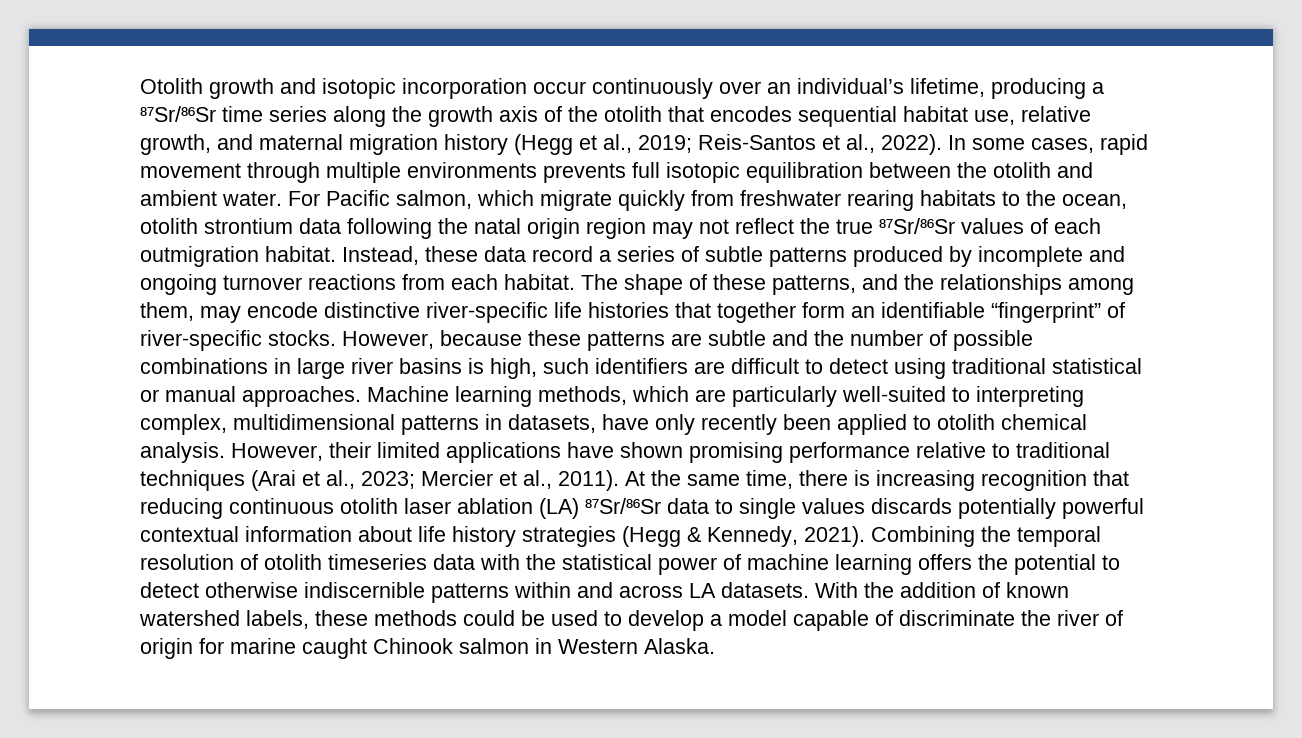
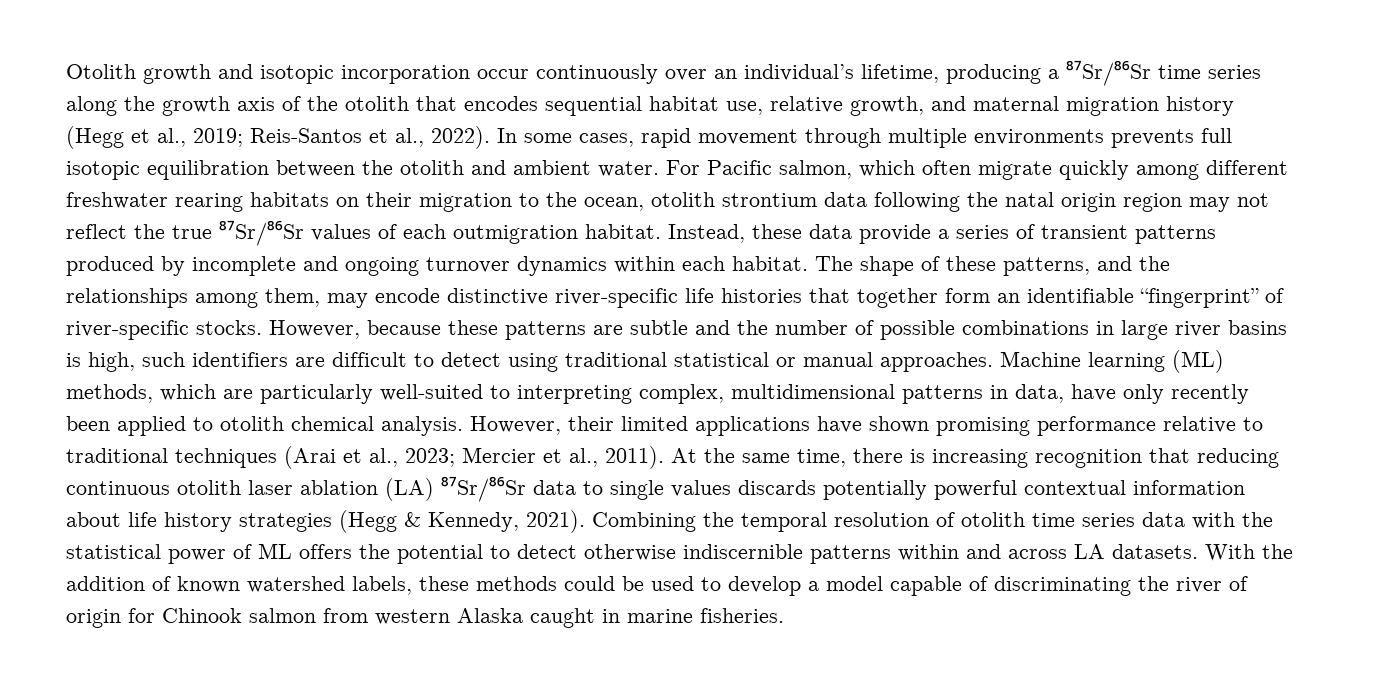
- For Pacific salmon, which migrate quickly from freshwater rearing habitats to the ocean, otolith strontium data following the natal origin region may not reflect the true ⁸⁷Sr/⁸⁶Sr values of each outmigration habitat.
+ For Pacific salmon, which often migrate quickly among different freshwater rearing habitats on their migration to the ocean, otolith strontium data following the natal origin region may not reflect the true ⁸⁷Sr/⁸⁶Sr values of each outmigration habitat.
- Instead, these data record a series of subtle patterns produced by incomplete and ongoing turnover reactions from each habitat.
+ Instead, these data provide a series of transient patterns produced by incomplete and ongoing turnover dynamics within each habitat.
- Machine learning methods, which are particularly well-suited to interpreting complex, multidimensional patterns in datasets, have only recently been applied to otolith chemical analysis.
+ Machine learning (ML) methods, which are particularly well-suited to interpreting complex, multidimensional patterns in data, have only recently been applied to otolith chemical analysis.
- Combining the temporal resolution of otolith timeseries data with the statistical power of machine learning offers the potential to detect otherwise indiscernible patterns within and across LA datasets.
+ Combining the temporal resolution of otolith time series data with the statistical power of ML offers the potential to detect otherwise indiscernible patterns within and across LA datasets.
- With the addition of known watershed labels, these methods could be used to develop a model capable of discriminate the river of origin for marine caught Chinook salmon in Western Alaska.
+ With the addition of known watershed labels, these methods could be used to develop a model capable of discriminating the river of origin for Chinook salmon from western Alaska caught in marine fisheries.

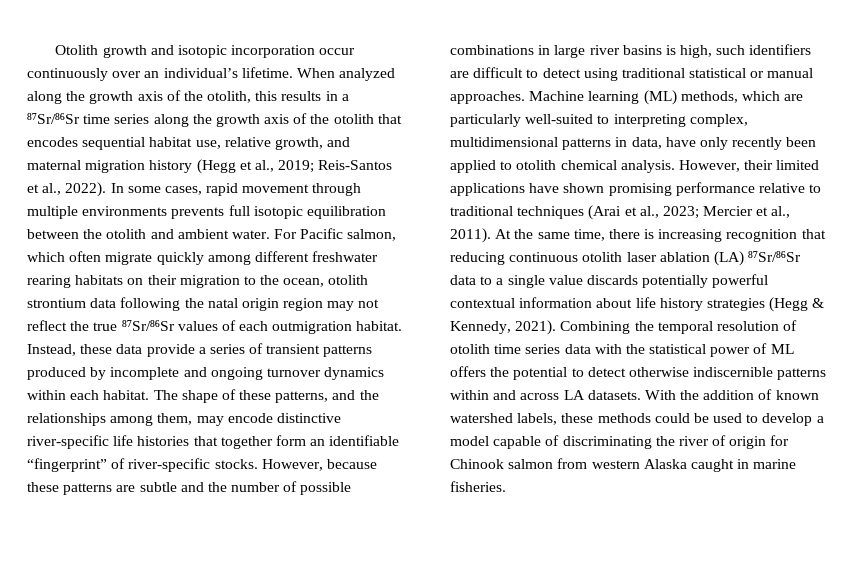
- Otolith growth and isotopic incorporation occur continuously over an individual’s lifetime, producing a ⁸⁷Sr/⁸⁶Sr time series along the growth axis of the otolith that encodes sequential habitat use, relative growth, and maternal migration history (Hegg et al., 2019; Reis-Santos et al., 2022).
+ Otolith growth and isotopic incorporation occur continuously over an individual’s lifetime. When analyzed along the growth axis of the otolith, this results in a ⁸⁷Sr/⁸⁶Sr time series along the growth axis of the otolith that encodes sequential habitat use, relative growth, and maternal migration history (Hegg et al., 2019; Reis-Santos et al., 2022).
- At the same time, there is increasing recognition that reducing continuous otolith laser ablation (LA) ⁸⁷Sr/⁸⁶Sr data to single values discards potentially powerful contextual information about life history strategies (Hegg & Kennedy, 2021).
+ At the same time, there is increasing recognition that reducing continuous otolith laser ablation (LA) ⁸⁷Sr/⁸⁶Sr data to a single value discards potentially powerful contextual information about life history strategies (Hegg & Kennedy, 2021).

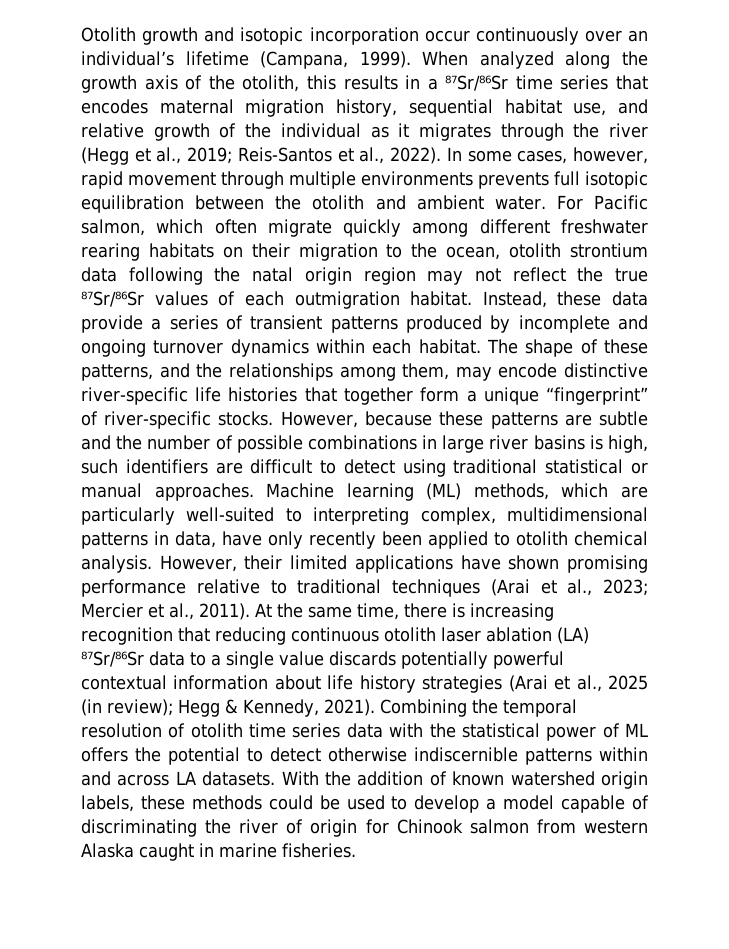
- Otolith growth and isotopic incorporation occur continuously over an individual’s lifetime.
+ Otolith growth and isotopic incorporation occur continuously over an individual’s lifetime (Campana, 1999).
- When analyzed along the growth axis of the otolith, this results in a ⁸⁷Sr/⁸⁶Sr time series along the growth axis of the otolith that encodes sequential habitat use, relative growth, and maternal migration history (Hegg et al., 2019; Reis-Santos et al., 2022).
+ When analyzed along the growth axis of the otolith, this results in a ⁸⁷Sr/⁸⁶Sr time series that encodes maternal migration history, sequential habitat use, and relative growth of the individual as it migrates through the river (Hegg et al., 2019; Reis-Santos et al., 2022).
- In some cases, rapid movement through multiple environments prevents full isotopic equilibration between the otolith and ambient water.
+ In some cases, however, rapid movement through multiple environments prevents full isotopic equilibration between the otolith and ambient water.
- The shape of these patterns, and the relationships among them, may encode distinctive river-specific life histories that together form an identifiable “fingerprint” of river-specific stocks.
+ The shape of these patterns, and the relationships among them, may encode distinctive river-specific life histories that together form a unique “fingerprint” of river-specific stocks.
- At the same time, there is increasing recognition that reducing continuous otolith laser ablation (LA) ⁸⁷Sr/⁸⁶Sr data to a single value discards potentially powerful contextual information about life history strategies (Hegg & Kennedy, 2021).
+ At the same time, there is increasing recognition that reducing continuous otolith laser ablation (LA) ⁸⁷Sr/⁸⁶Sr data to a single value discards potentially powerful contextual information about life history strategies (Arai et al., 2025 (in review); Hegg & Kennedy, 2021).
- With the addition of known watershed labels, these methods could be used to develop a model capable of discriminating the river of origin for Chinook salmon from western Alaska caught in marine fisheries.
+ With the addition of known watershed origin labels, these methods could be used to develop a model capable of discriminating the river of origin for Chinook salmon from western Alaska caught in marine fisheries.

